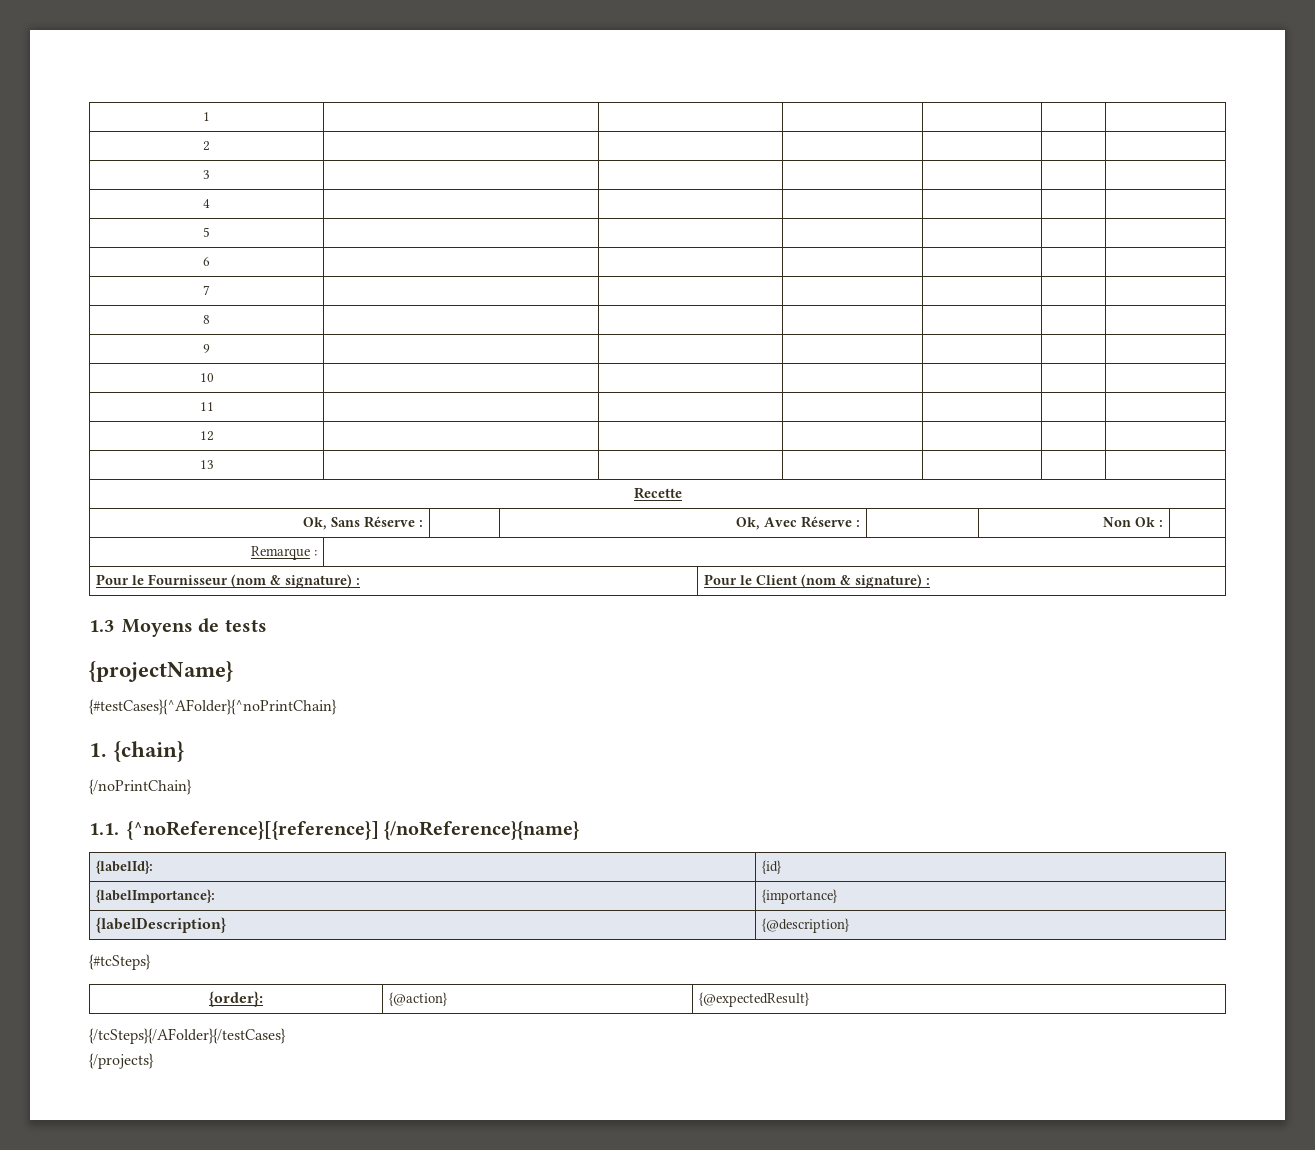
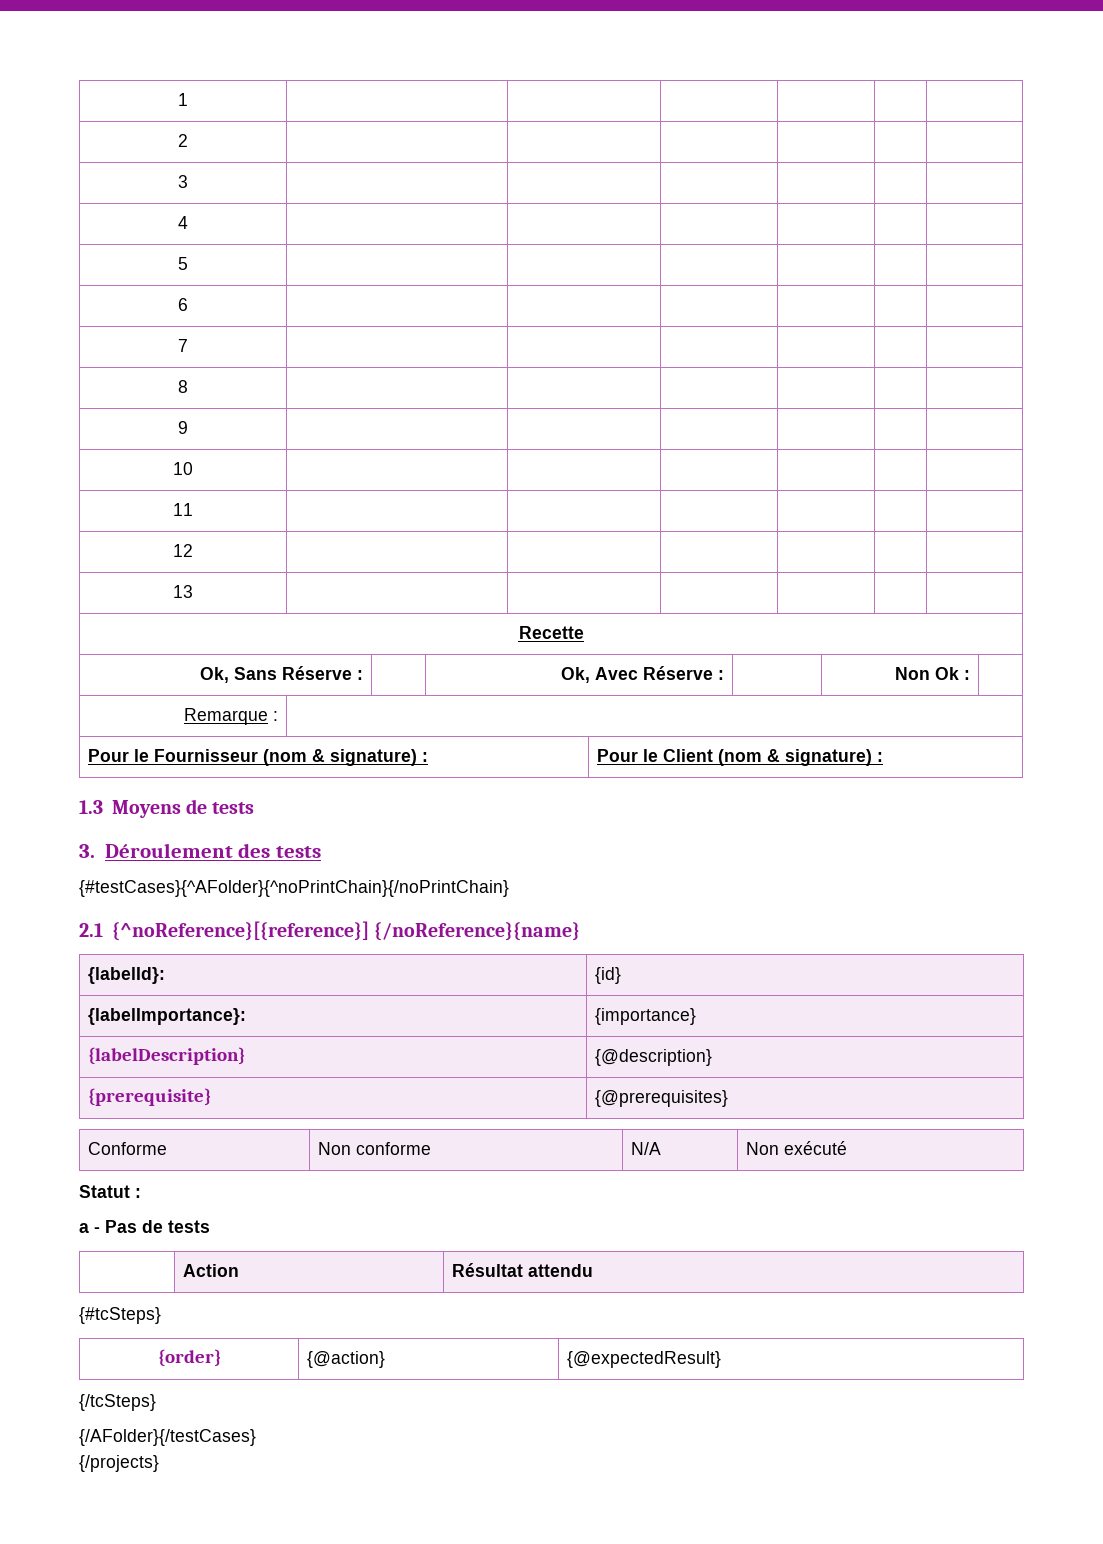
- {projectName}
- {#testCases}{^AFolder}{^noPrintChain}
- 1. {chain}
- {/noPrintChain}
- 1.1. {^noReference}[{reference}] {/noReference}{name}
+ 3. Déroulement des tests
+ {#testCases}{^AFolder}{^noPrintChain}{/noPrintChain}
+ 2.1 {^noReference}[{reference}] {/noReference}{name}
+ {prerequisite} | {@prerequisites}
+ Conforme | Non conforme | N/A | Non exécuté
+ Statut :
+ a - Pas de tests
+ | Action | Résultat attendu
- {order}: | {@action} | {@expectedResult}
+ {order} | {@action} | {@expectedResult}
- {/tcSteps}{/AFolder}{/testCases}
+ {/tcSteps}
+ {/AFolder}{/testCases}

